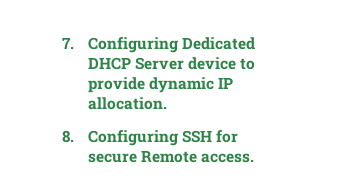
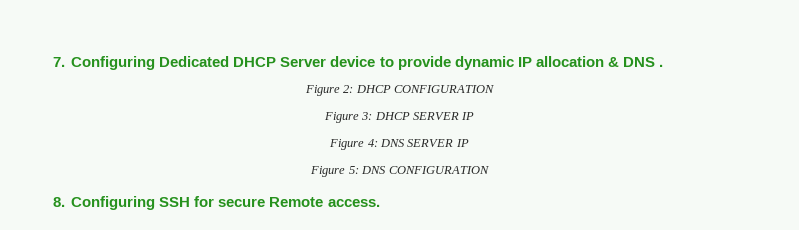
- 7. Configuring Dedicated DHCP Server device to provide dynamic IP allocation.
+ 7. Configuring Dedicated DHCP Server device to provide dynamic IP allocation & DNS .
+ Figure 2: DHCP CONFIGURATION
+ Figure 3: DHCP SERVER IP
+ Figure 4: DNS SERVER IP
+ Figure 5: DNS CONFIGURATION

